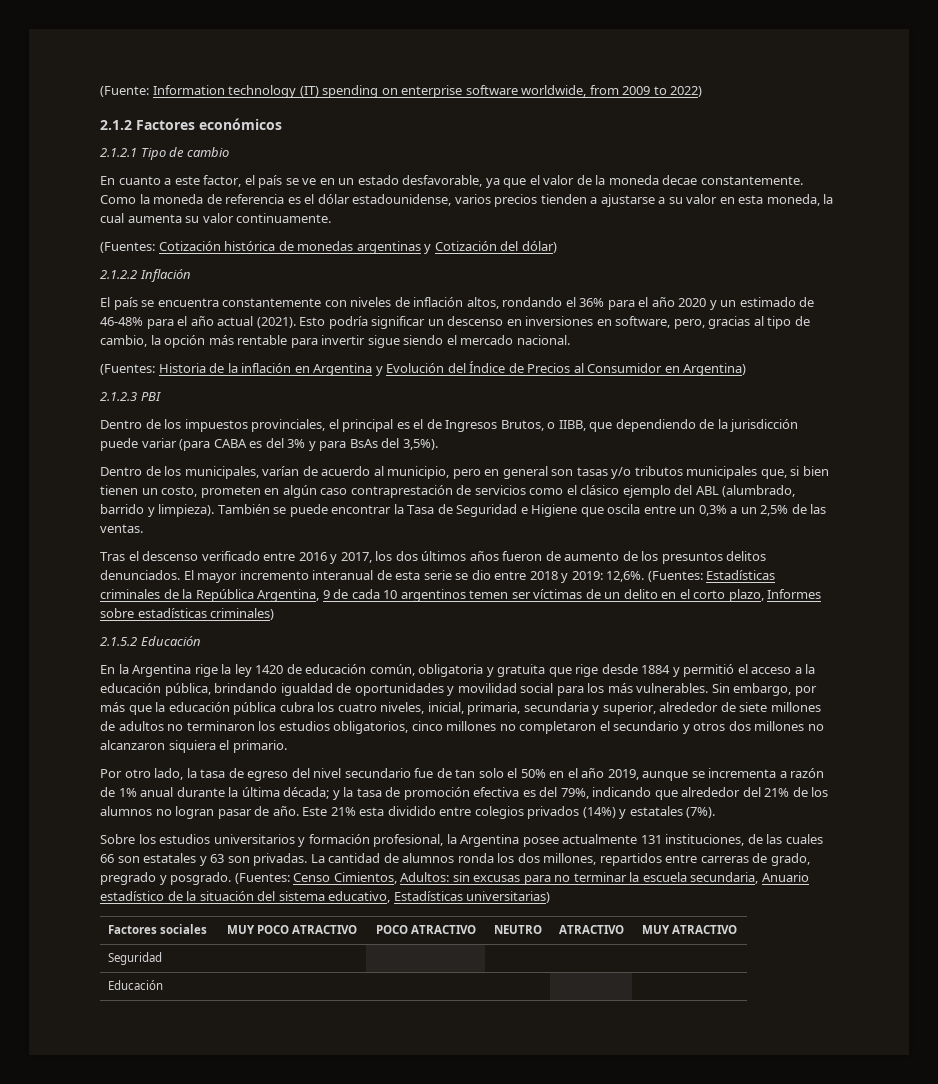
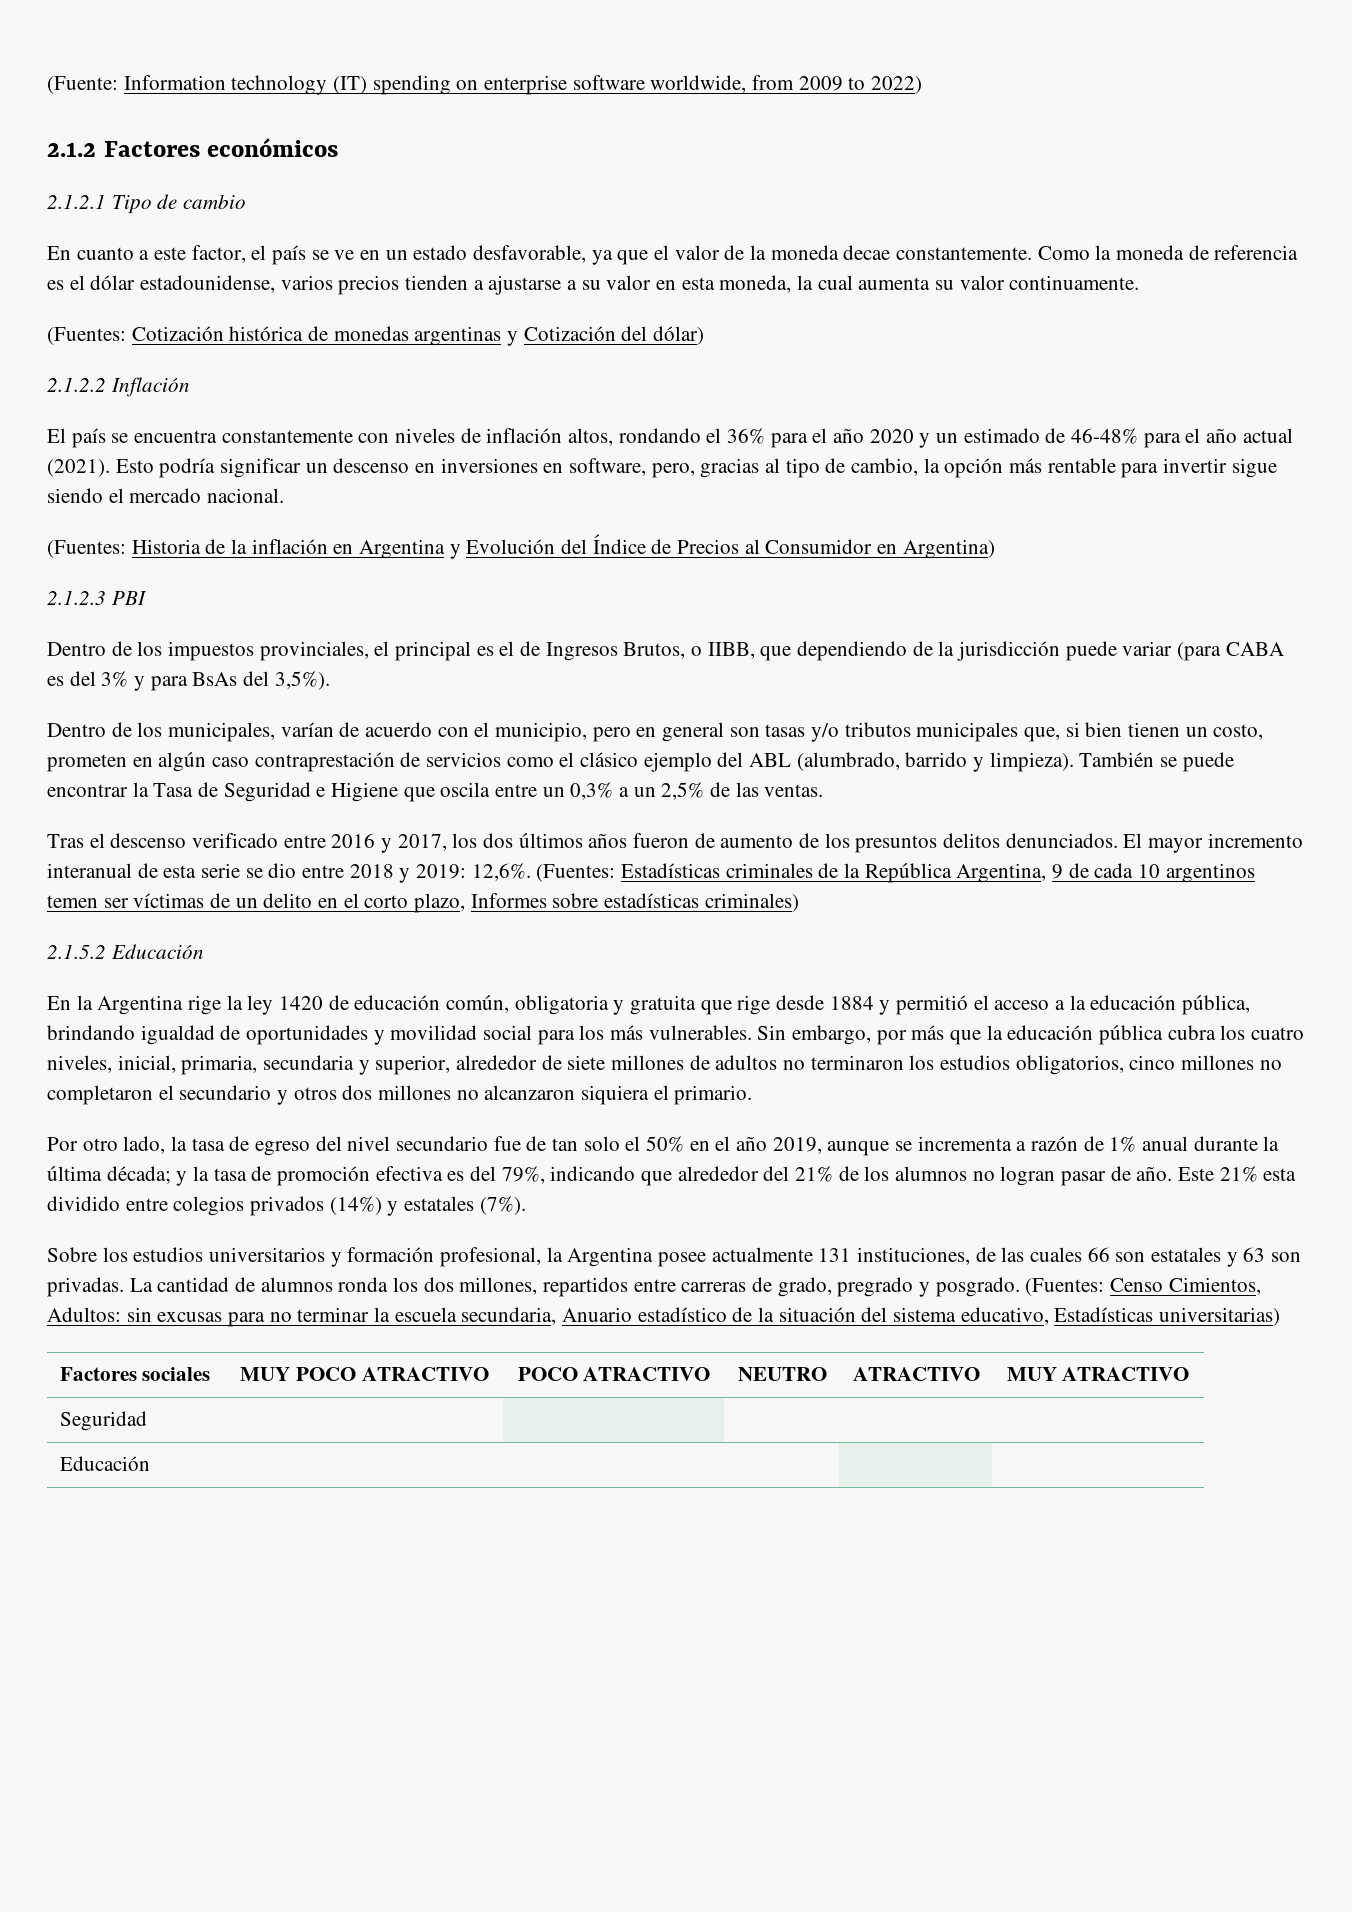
- Dentro de los municipales, varían de acuerdo al municipio, pero en general son tasas y/o tributos municipales que, si bien tienen un costo, prometen en algún caso contraprestación de servicios como el clásico ejemplo del ABL (alumbrado, barrido y limpieza).
+ Dentro de los municipales, varían de acuerdo con el municipio, pero en general son tasas y/o tributos municipales que, si bien tienen un costo, prometen en algún caso contraprestación de servicios como el clásico ejemplo del ABL (alumbrado, barrido y limpieza).

